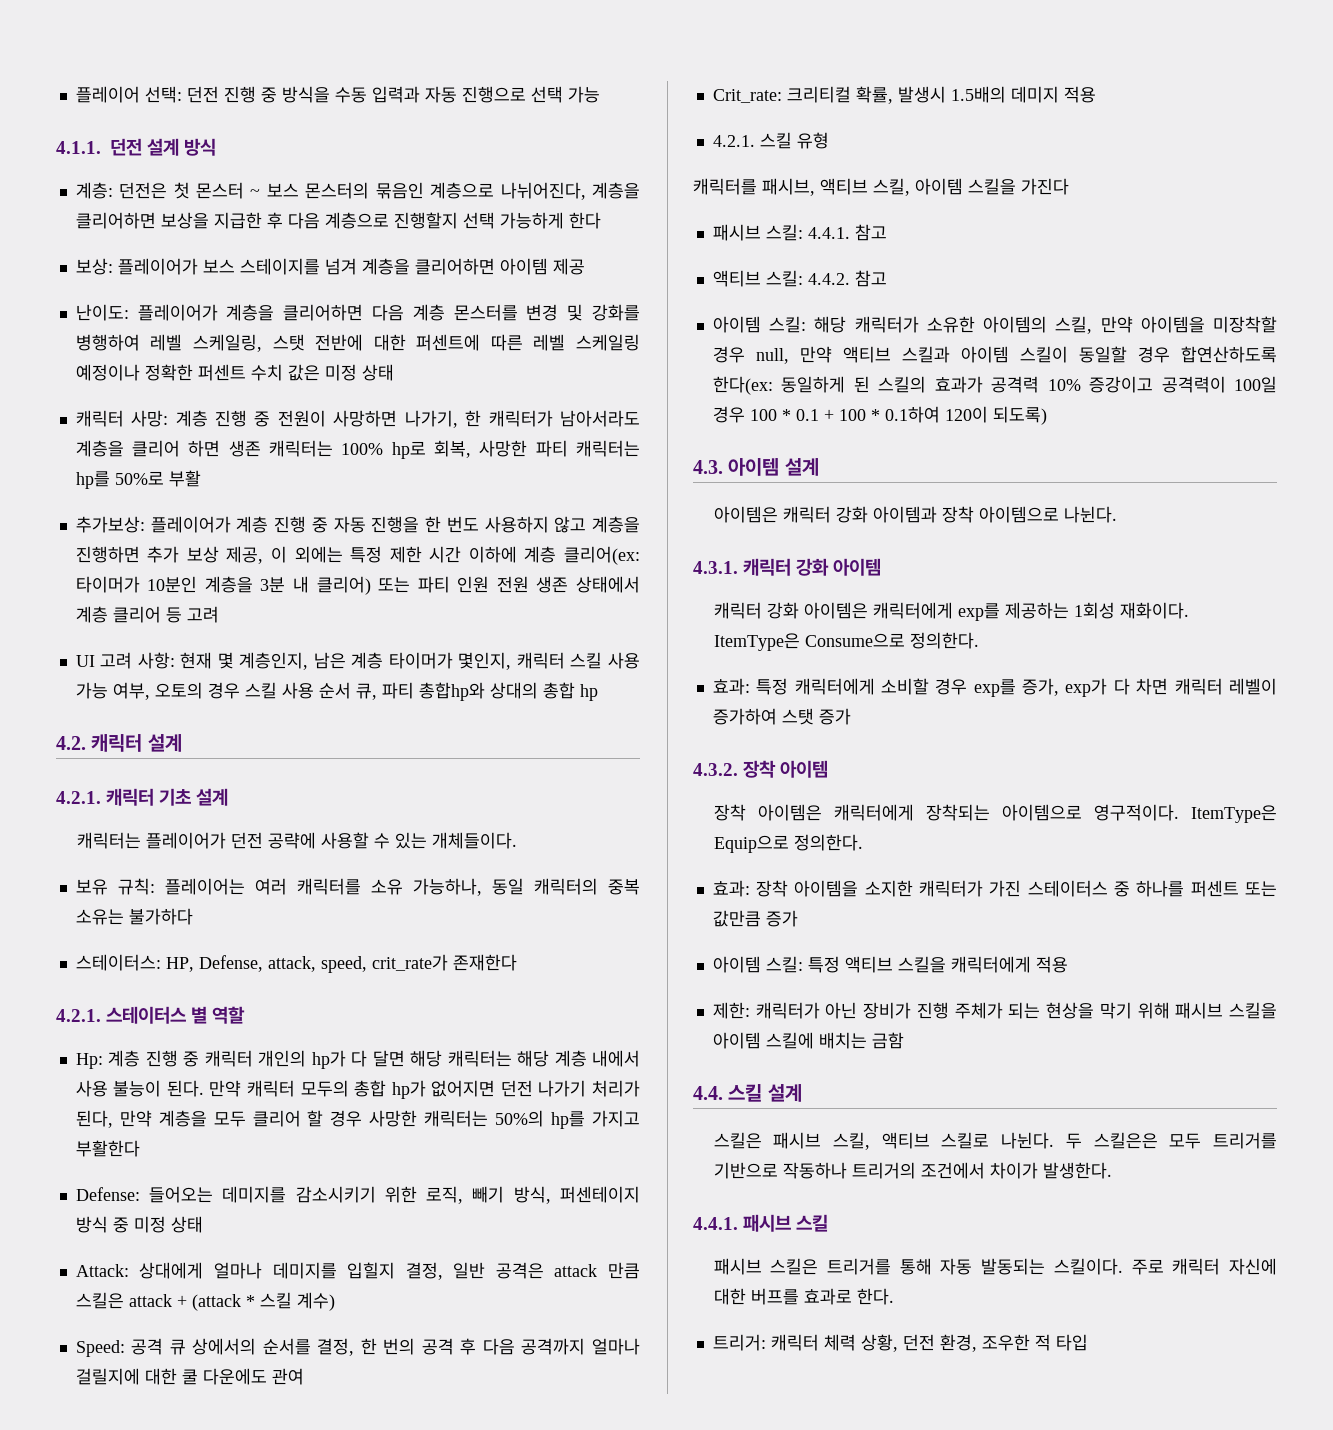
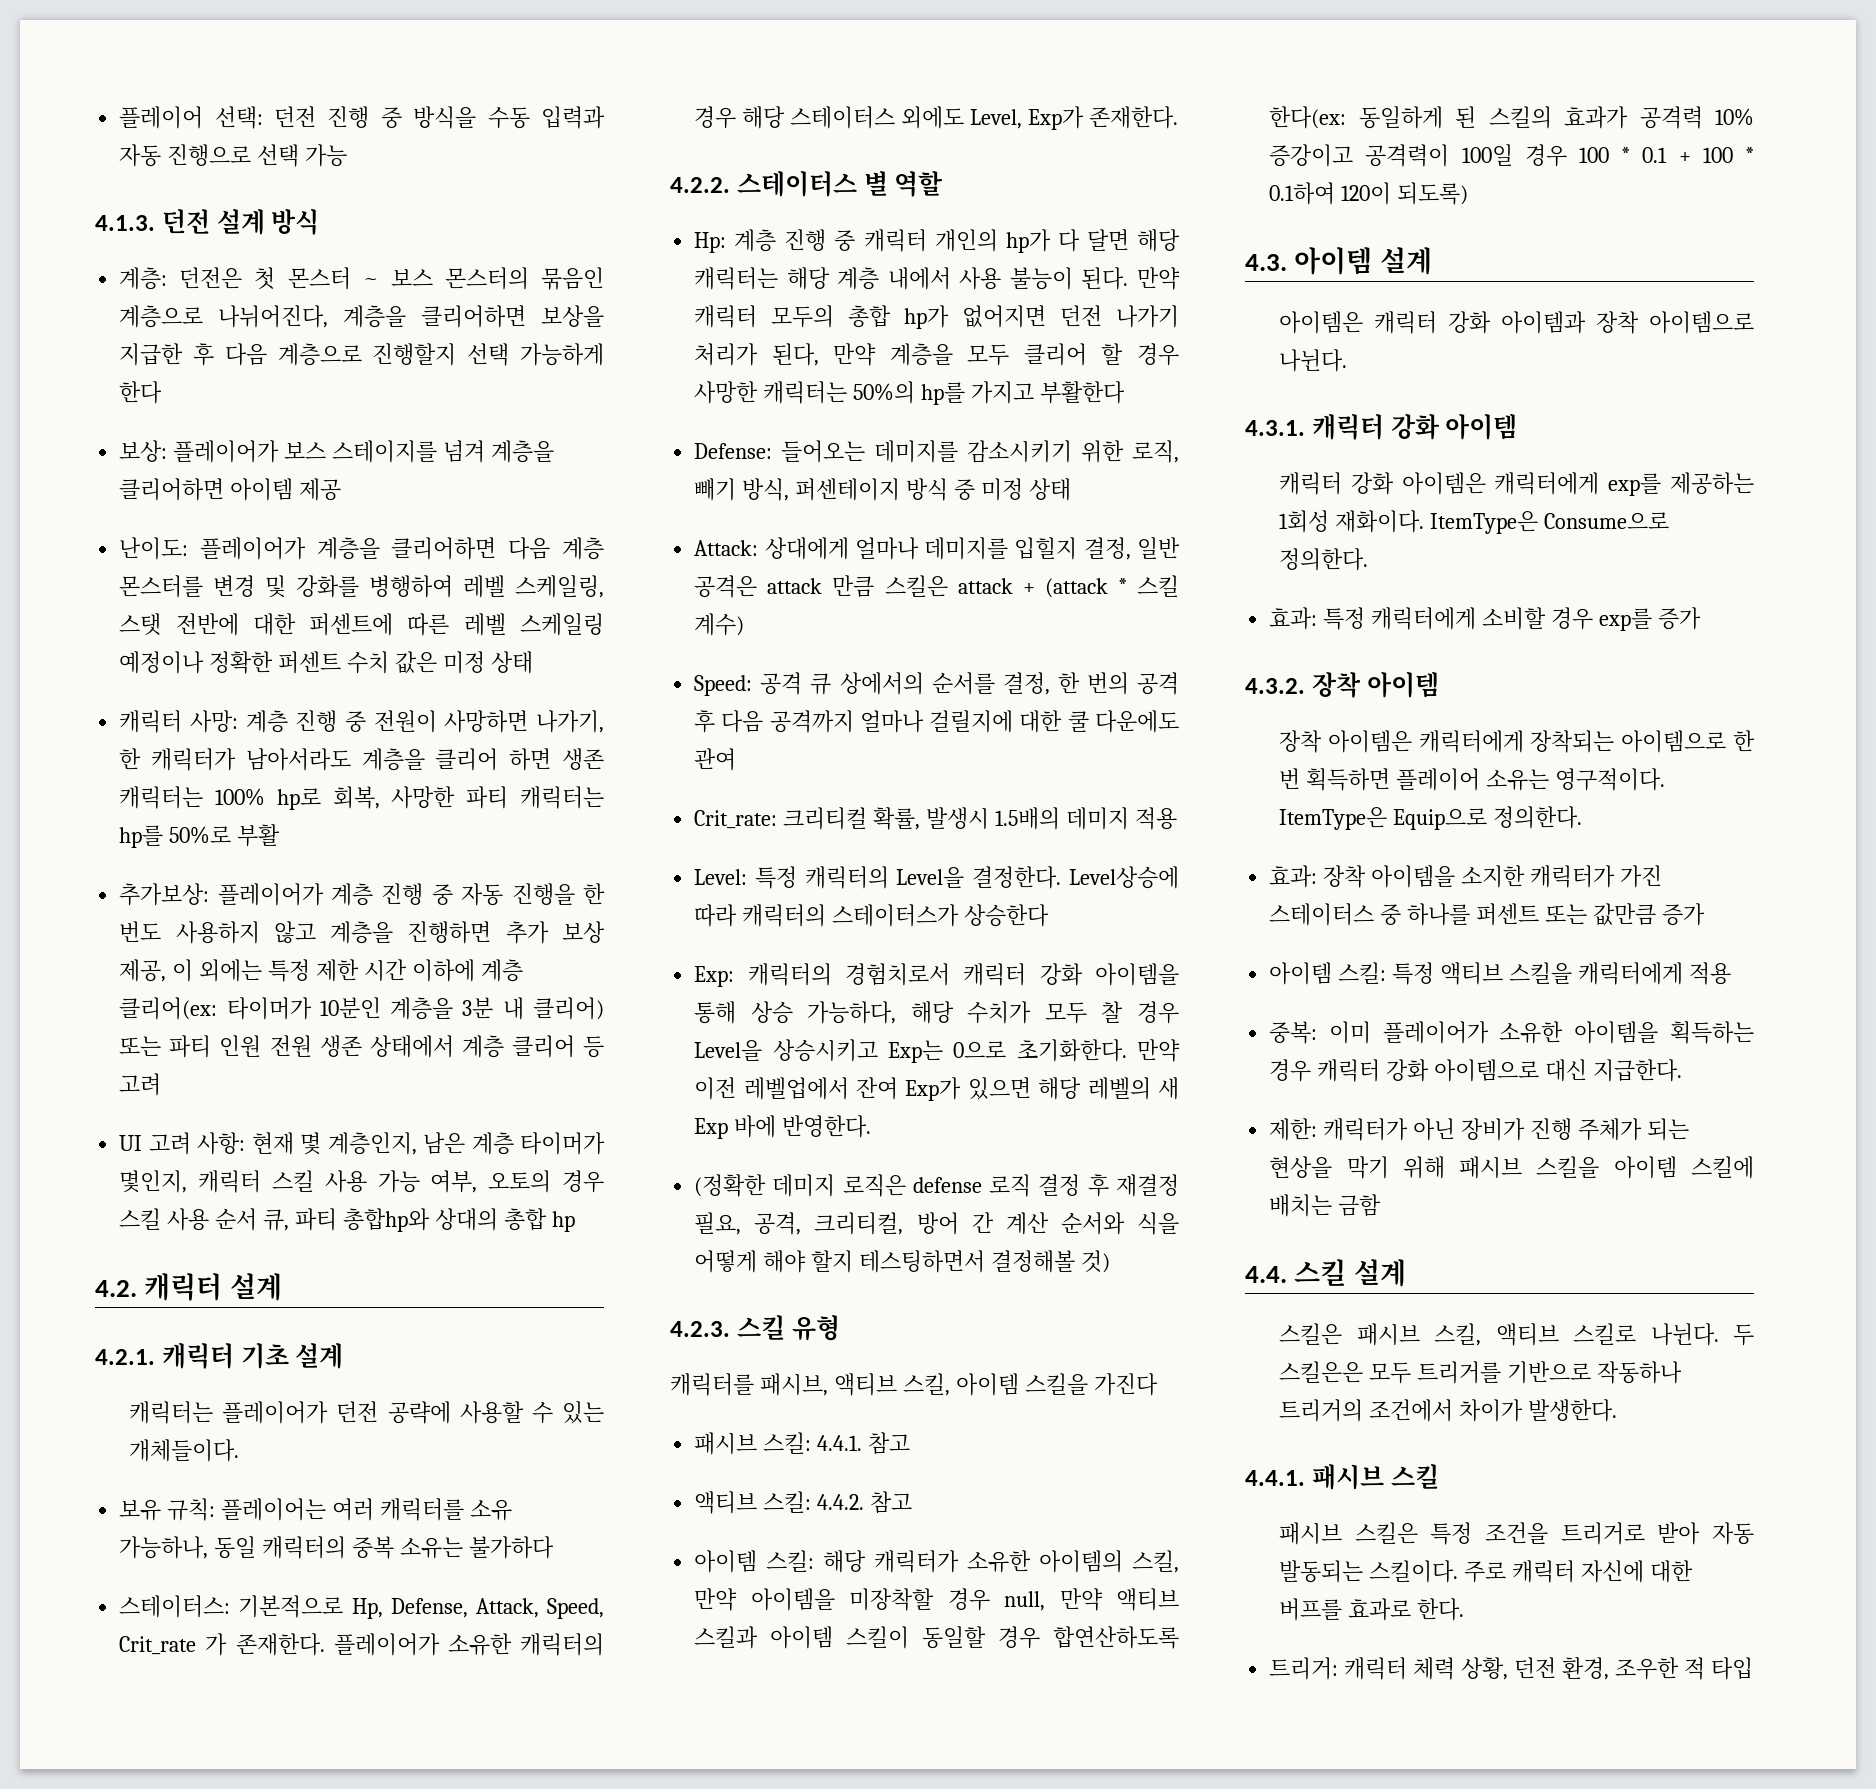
- 4.1.1. 던전 설계 방식
+ 4.1.3. 던전 설계 방식
- 스테이터스: HP, Defense, attack, speed, crit_rate가 존재한다
- 4.2.1. 스테이터스 별 역할
+ 스테이터스: 기본적으로 Hp, Defense, Attack, Speed, Crit_rate 가 존재한다. 플레이어가 소유한 캐릭터의 경우 해당 스테이터스 외에도 Level, Exp가 존재한다.
+ 4.2.2. 스테이터스 별 역할
- 4.2.1. 스킬 유형
+ Level: 특정 캐릭터의 Level을 결정한다. Level상승에 따라 캐릭터의 스테이터스가 상승한다
+ Exp: 캐릭터의 경험치로서 캐릭터 강화 아이템을 통해 상승 가능하다, 해당 수치가 모두 찰 경우 Level을 상승시키고 Exp는 0으로 초기화한다. 만약 이전 레벨업에서 잔여 Exp가 있으면 해당 레벨의 새 Exp 바에 반영한다.
+ (정확한 데미지 로직은 defense 로직 결정 후 재결정 필요, 공격, 크리티컬, 방어 간 계산 순서와 식을 어떻게 해야 할지 테스팅하면서 결정해볼 것)
+ 4.2.3. 스킬 유형
- 효과: 특정 캐릭터에게 소비할 경우 exp를 증가, exp가 다 차면 캐릭터 레벨이 증가하여 스탯 증가
+ 효과: 특정 캐릭터에게 소비할 경우 exp를 증가
- 장착 아이템은 캐릭터에게 장착되는 아이템으로 영구적이다.
+ 장착 아이템은 캐릭터에게 장착되는 아이템으로 한 번 획득하면 플레이어 소유는 영구적이다.
+ 중복: 이미 플레이어가 소유한 아이템을 획득하는 경우 캐릭터 강화 아이템으로 대신 지급한다.
- 패시브 스킬은 트리거를 통해 자동 발동되는 스킬이다.
+ 패시브 스킬은 특정 조건을 트리거로 받아 자동 발동되는 스킬이다.

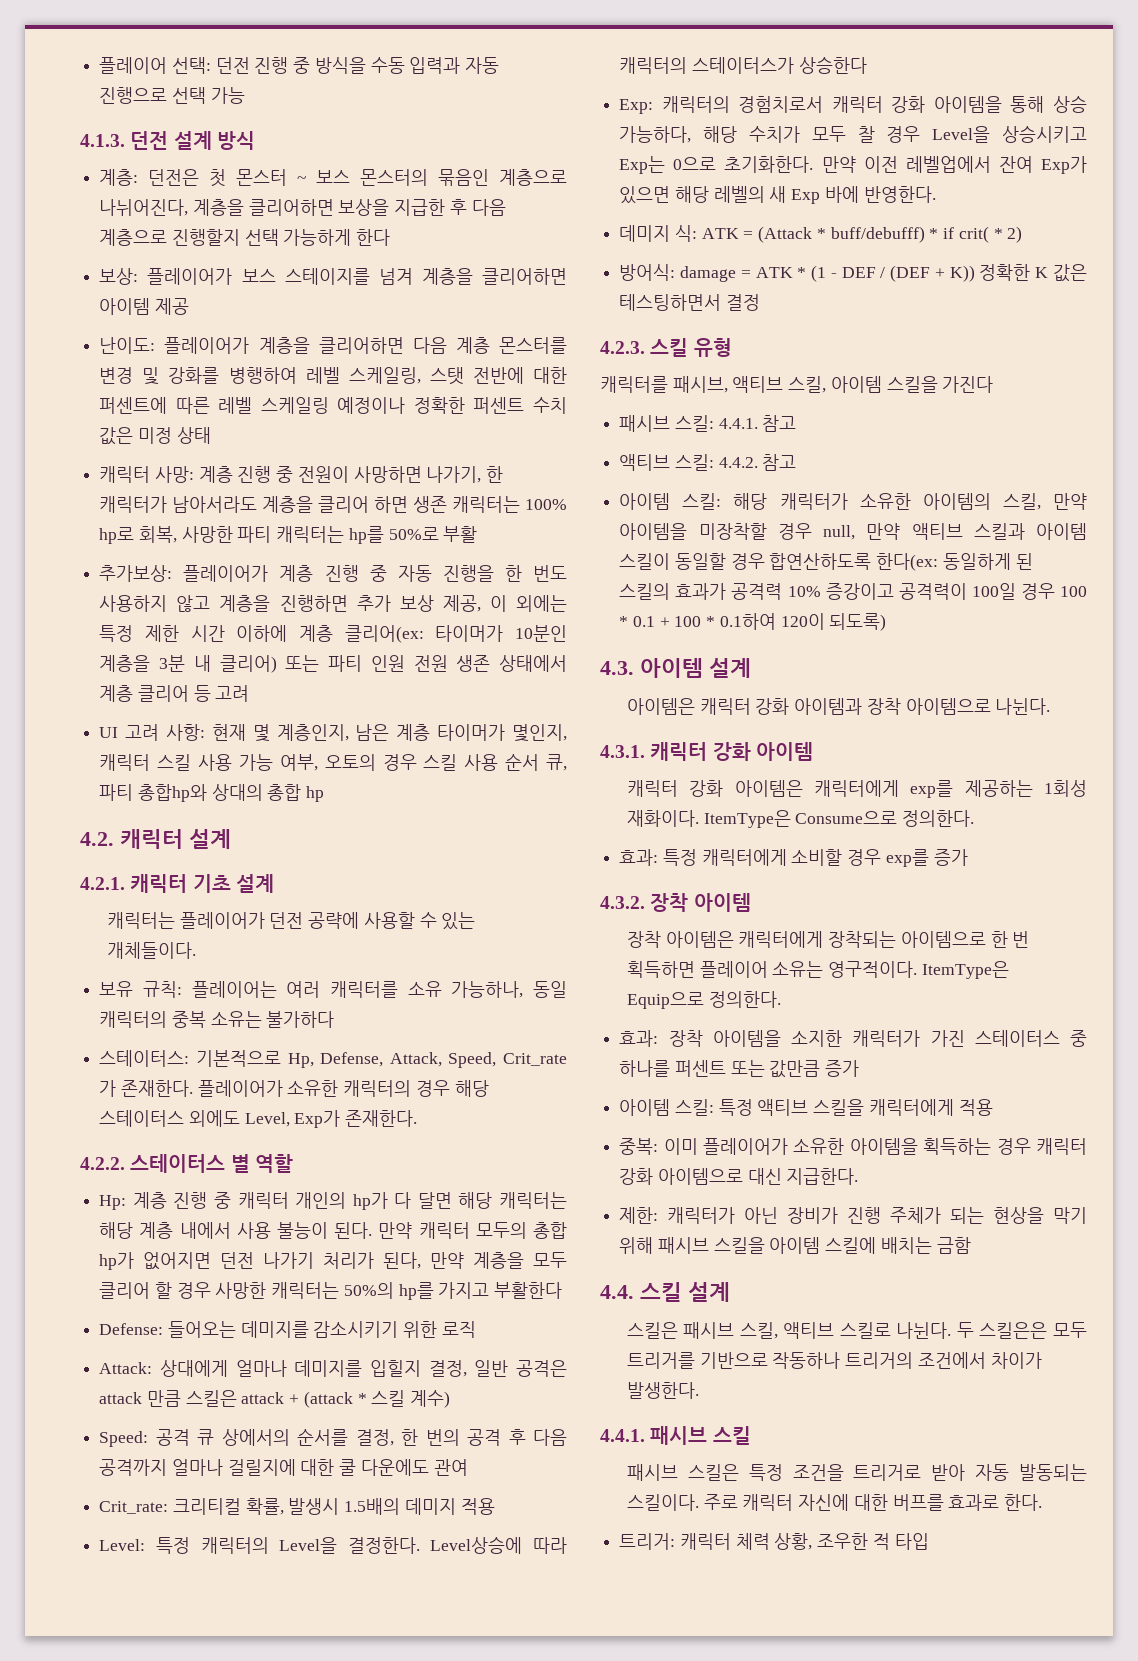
- Defense: 들어오는 데미지를 감소시키기 위한 로직, 빼기 방식, 퍼센테이지 방식 중 미정 상태
+ Defense: 들어오는 데미지를 감소시키기 위한 로직
- (정확한 데미지 로직은 defense 로직 결정 후 재결정 필요, 공격, 크리티컬, 방어 간 계산 순서와 식을 어떻게 해야 할지 테스팅하면서 결정해볼 것)
+ 데미지 식: ATK = (Attack * buff/debufff) * if crit( * 2)
+ 방어식: damage = ATK * (1 - DEF / (DEF + K)) 정확한 K 값은 테스팅하면서 결정
- 트리거: 캐릭터 체력 상황, 던전 환경, 조우한 적 타입
+ 트리거: 캐릭터 체력 상황, 조우한 적 타입

